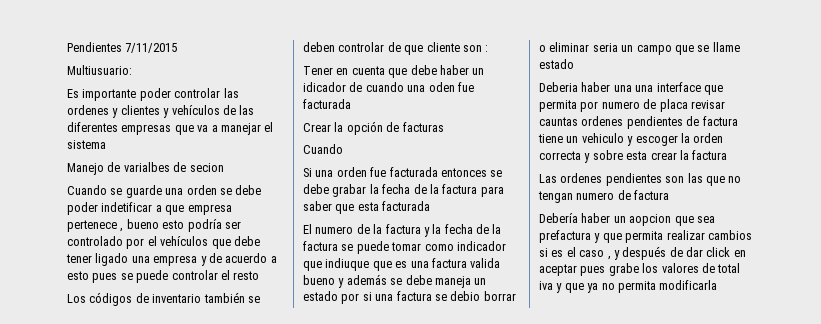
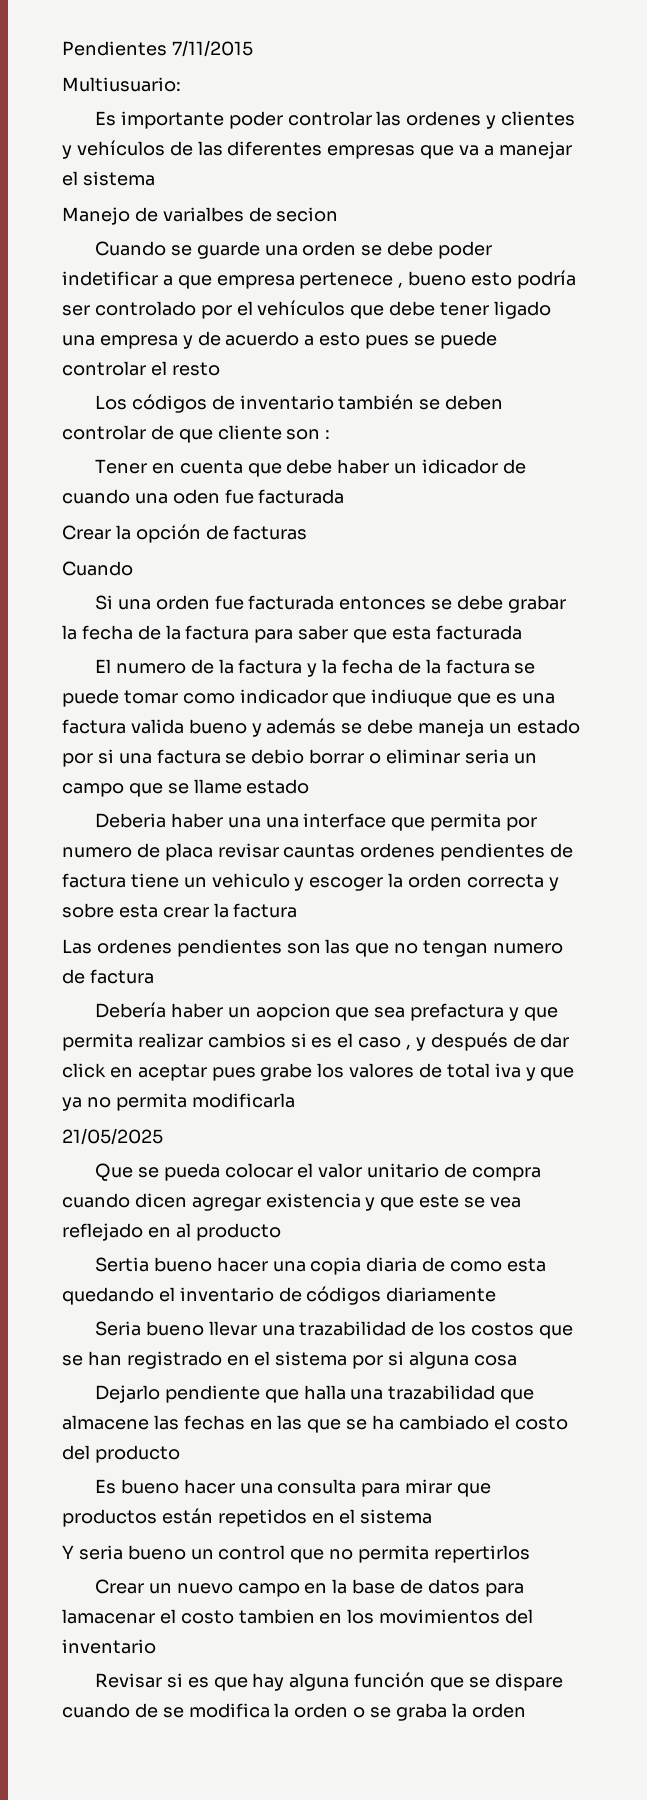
+ 21/05/2025
+ Que se pueda colocar el valor unitario de compra cuando dicen agregar existencia y que este se vea reflejado en al producto
+ Sertia bueno hacer una copia diaria de como esta quedando el inventario de códigos diariamente
+ Seria bueno llevar una trazabilidad de los costos que se han registrado en el sistema por si alguna cosa
+ Dejarlo pendiente que halla una trazabilidad que almacene las fechas en las que se ha cambiado el costo del producto
+ Es bueno hacer una consulta para mirar que productos están repetidos en el sistema
+ Y seria bueno un control que no permita repertirlos
+ Crear un nuevo campo en la base de datos para lamacenar el costo tambien en los movimientos del inventario
+ Revisar si es que hay alguna función que se dispare cuando de se modifica la orden o se graba la orden

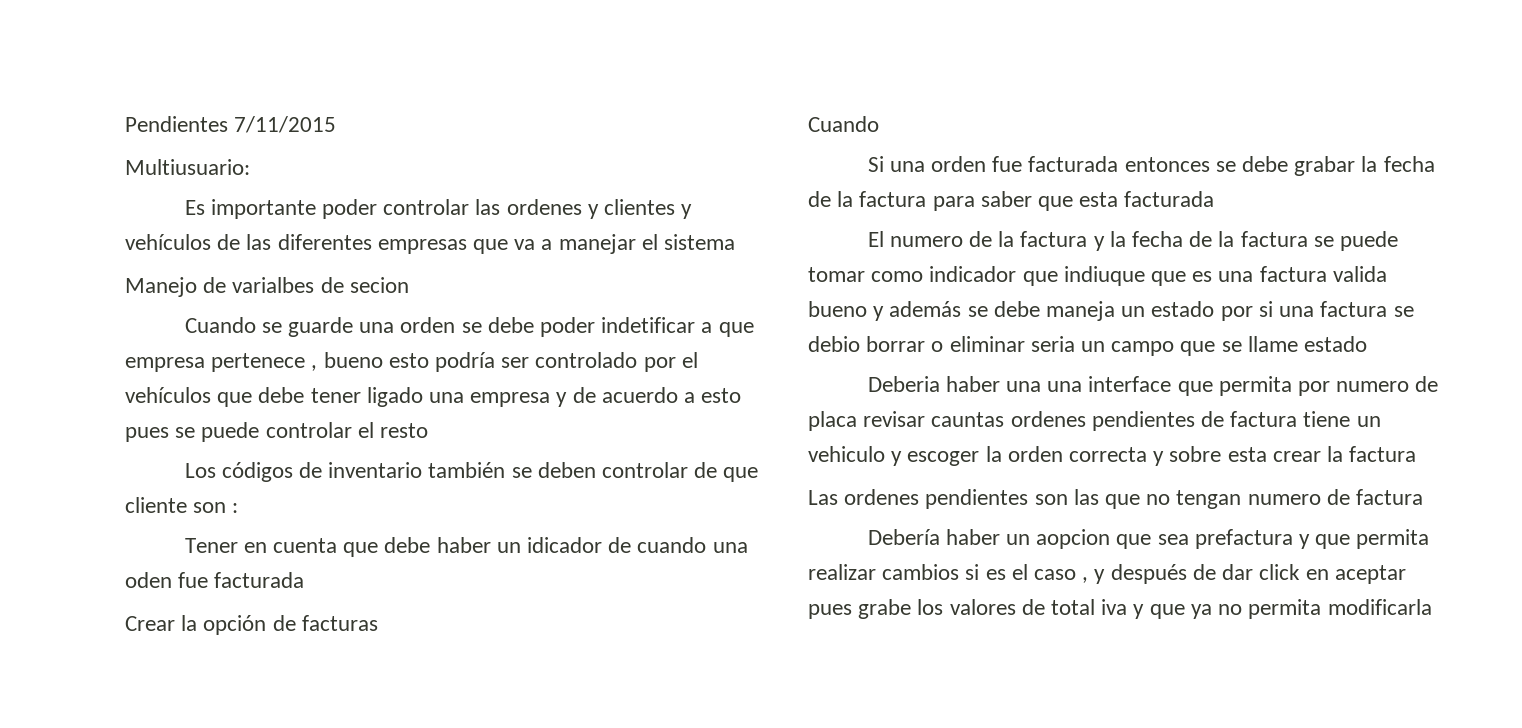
- 21/05/2025
- Que se pueda colocar el valor unitario de compra cuando dicen agregar existencia y que este se vea reflejado en al producto
- Sertia bueno hacer una copia diaria de como esta quedando el inventario de códigos diariamente
- Seria bueno llevar una trazabilidad de los costos que se han registrado en el sistema por si alguna cosa
- Dejarlo pendiente que halla una trazabilidad que almacene las fechas en las que se ha cambiado el costo del producto
- Es bueno hacer una consulta para mirar que productos están repetidos en el sistema
- Y seria bueno un control que no permita repertirlos
- Crear un nuevo campo en la base de datos para lamacenar el costo tambien en los movimientos del inventario
- Revisar si es que hay alguna función que se dispare cuando de se modifica la orden o se graba la orden

